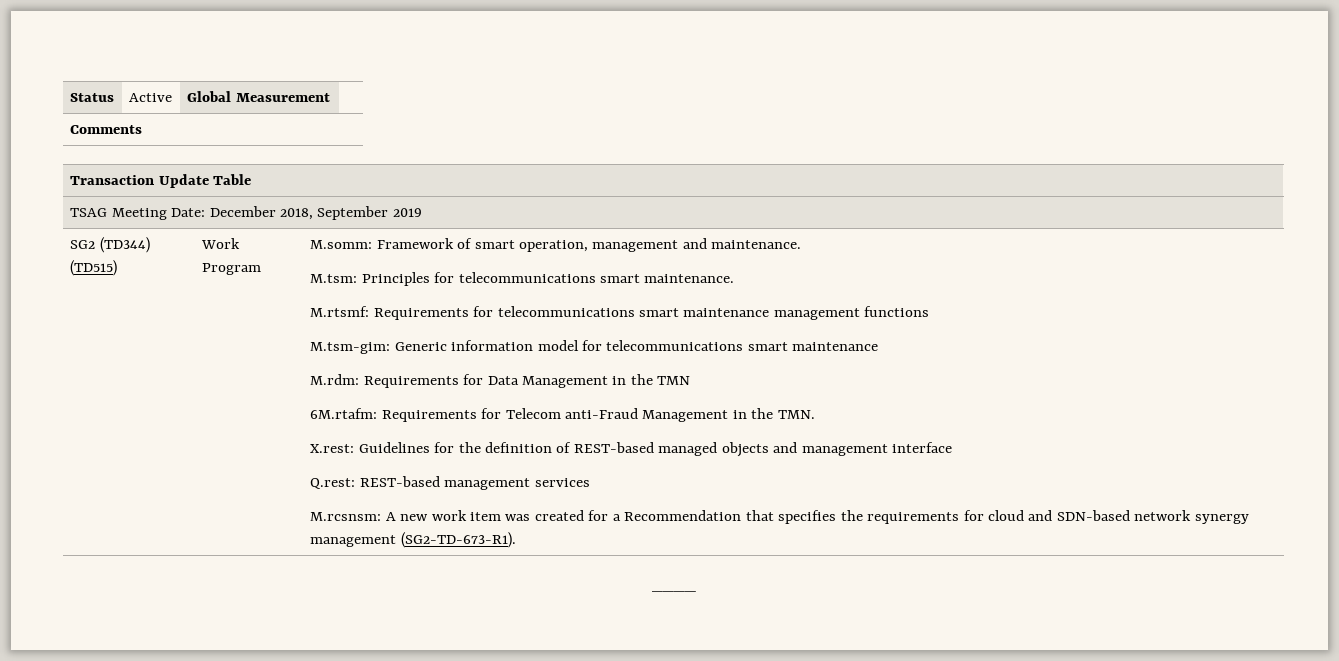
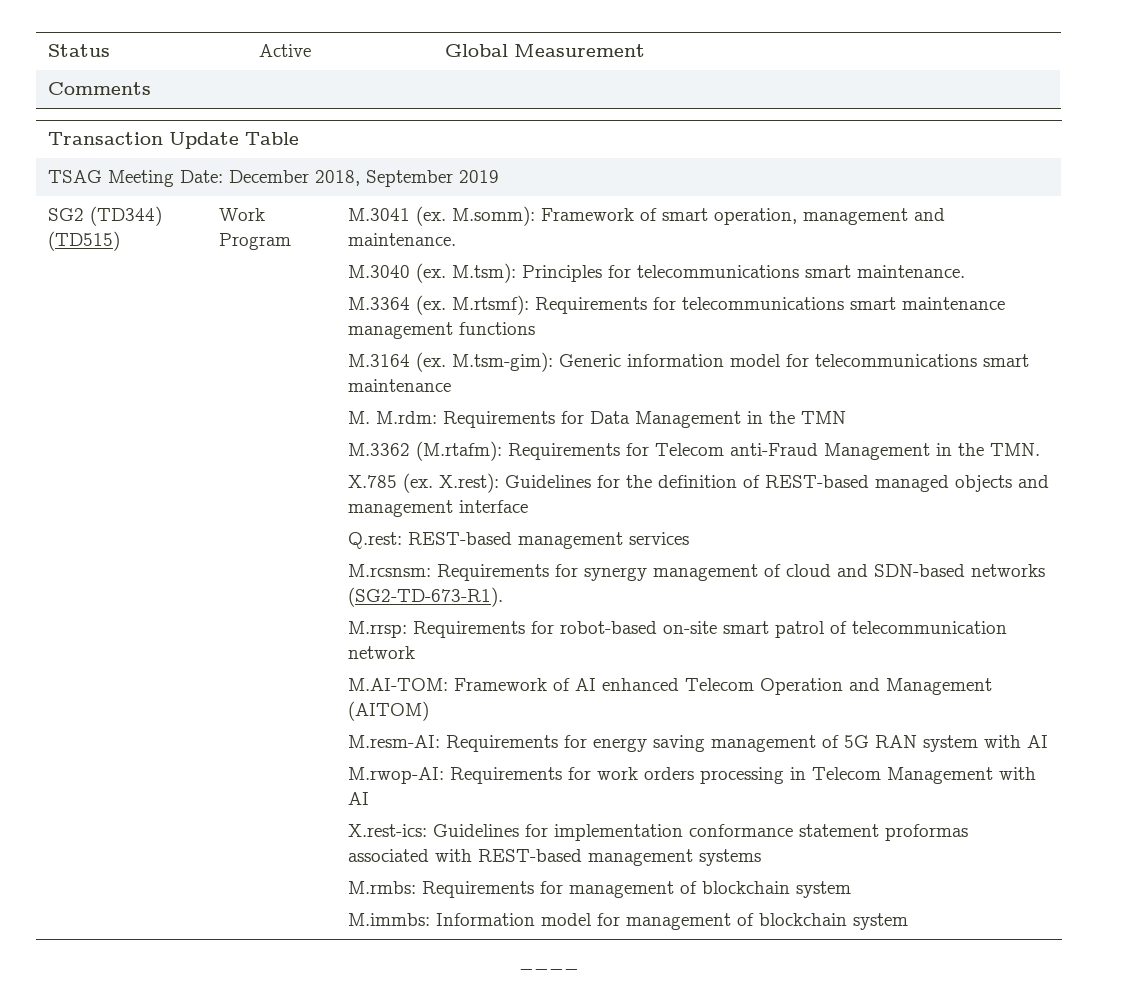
- M.somm: Framework of smart operation, management and maintenance.
+ M.3041 (ex. M.somm): Framework of smart operation, management and maintenance.
- M.tsm: Principles for telecommunications smart maintenance.
+ M.3040 (ex. M.tsm): Principles for telecommunications smart maintenance.
- M.rtsmf: Requirements for telecommunications smart maintenance management functions
+ M.3364 (ex. M.rtsmf): Requirements for telecommunications smart maintenance management functions
- M.tsm-gim: Generic information model for telecommunications smart maintenance
+ M.3164 (ex. M.tsm-gim): Generic information model for telecommunications smart maintenance
- M.rdm: Requirements for Data Management in the TMN
+ M. M.rdm: Requirements for Data Management in the TMN
- 6M.rtafm: Requirements for Telecom anti-Fraud Management in the TMN.
+ M.3362 (M.rtafm): Requirements for Telecom anti-Fraud Management in the TMN.
- X.rest: Guidelines for the definition of REST-based managed objects and management interface
+ X.785 (ex. X.rest): Guidelines for the definition of REST-based managed objects and management interface
- M.rcsnsm: A new work item was created for a Recommendation that specifies the requirements for cloud and SDN-based network synergy management (SG2-TD-673-R1).
+ M.rcsnsm: Requirements for synergy management of cloud and SDN-based networks (SG2-TD-673-R1).
+ M.rrsp: Requirements for robot-based on-site smart patrol of telecommunication network
+ M.AI-TOM: Framework of AI enhanced Telecom Operation and Management (AITOM)
+ M.resm-AI: Requirements for energy saving management of 5G RAN system with AI
+ M.rwop-AI: Requirements for work orders processing in Telecom Management with AI
+ X.rest-ics: Guidelines for implementation conformance statement proformas associated with REST-based management systems
+ M.rmbs: Requirements for management of blockchain system
+ M.immbs: Information model for management of blockchain system

